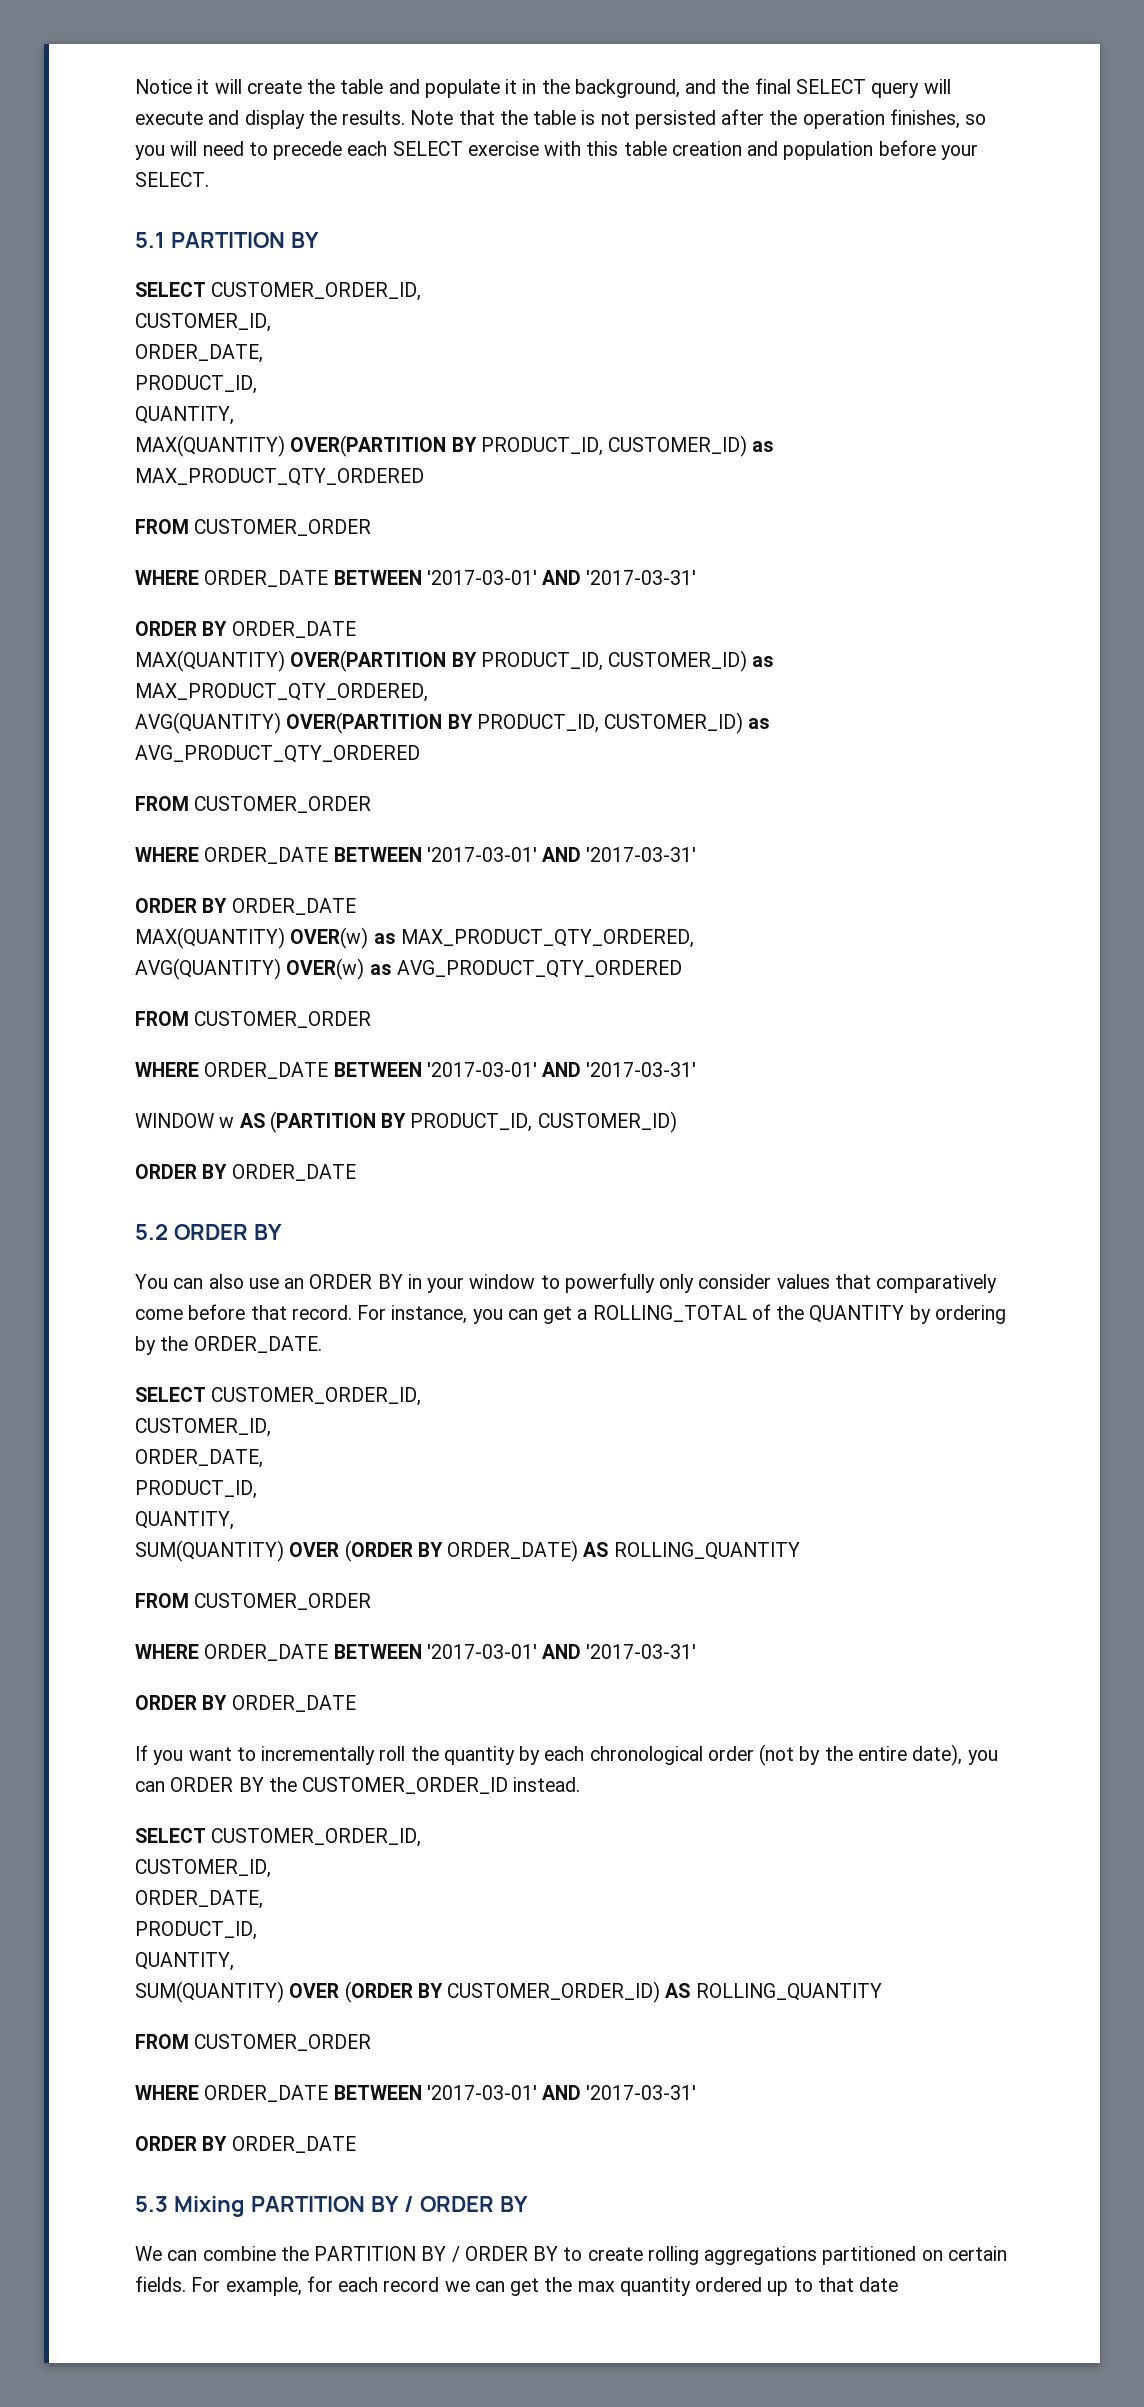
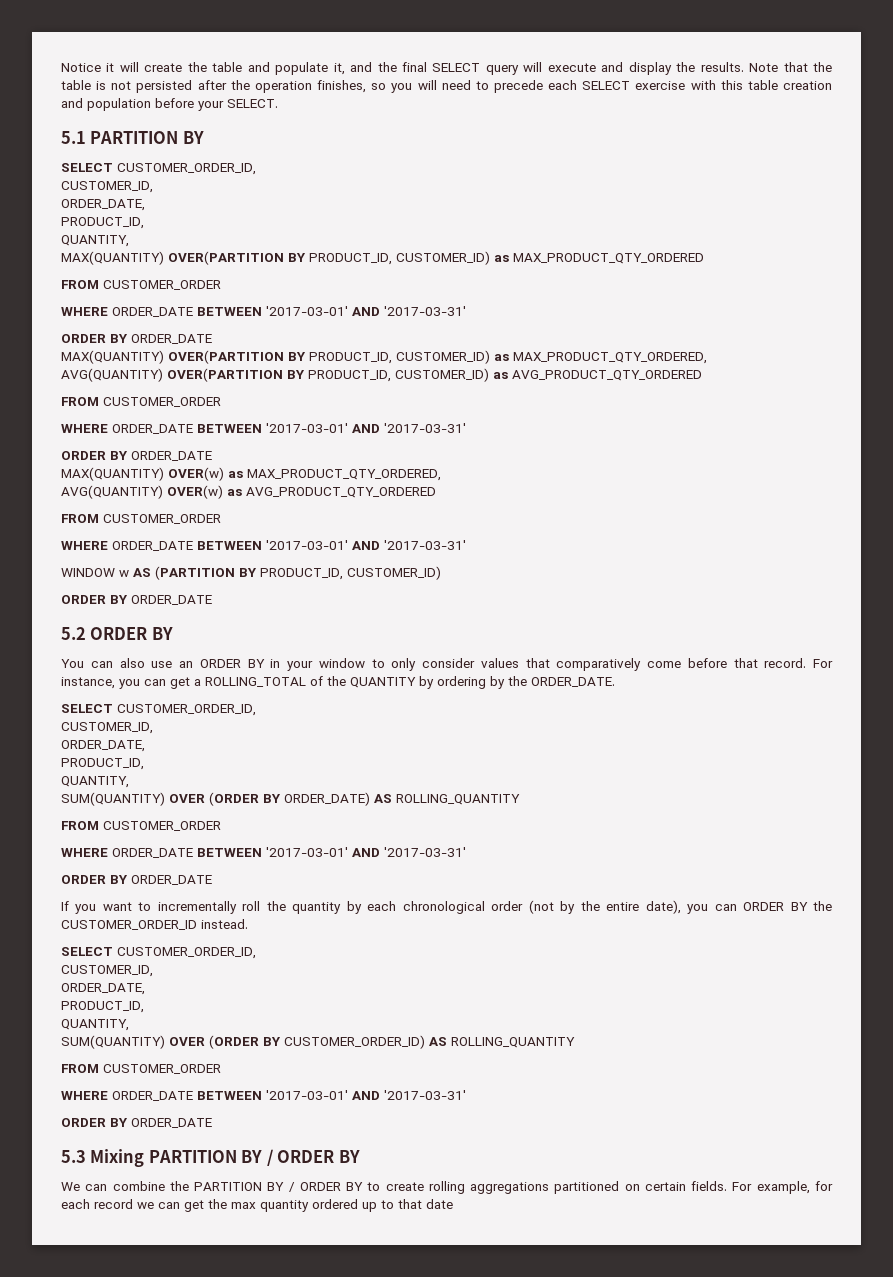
- Notice it will create the table and populate it in the background, and the final SELECT query will execute and display the results.
+ Notice it will create the table and populate it, and the final SELECT query will execute and display the results.
- You can also use an ORDER BY in your window to powerfully only consider values that comparatively come before that record.
+ You can also use an ORDER BY in your window to only consider values that comparatively come before that record.

